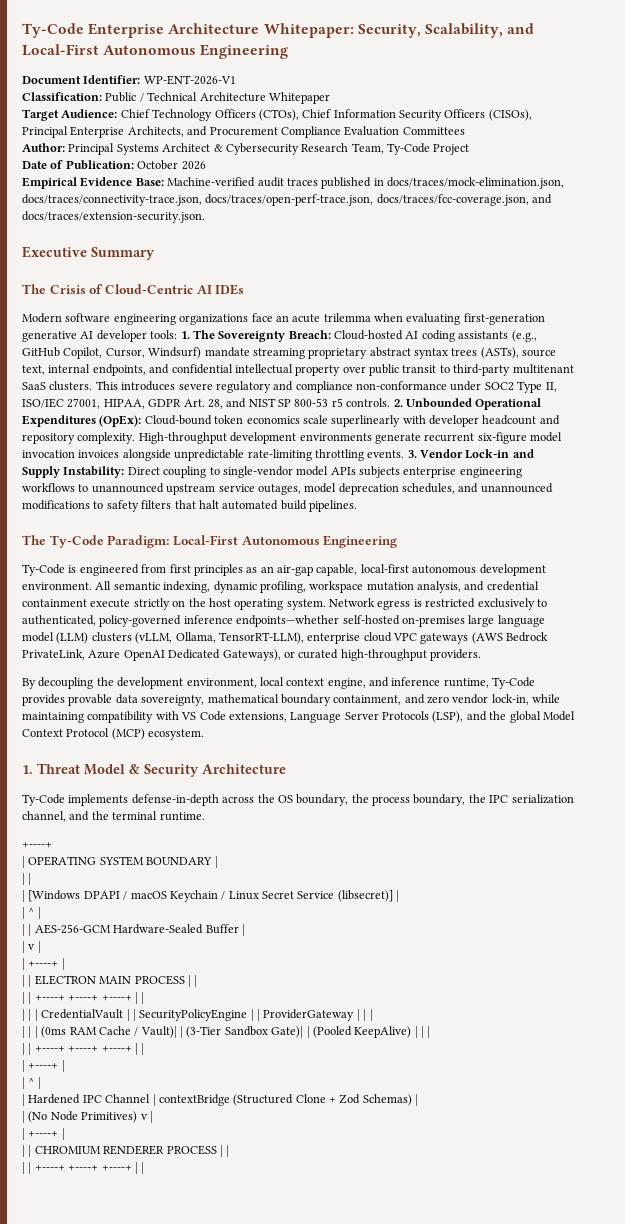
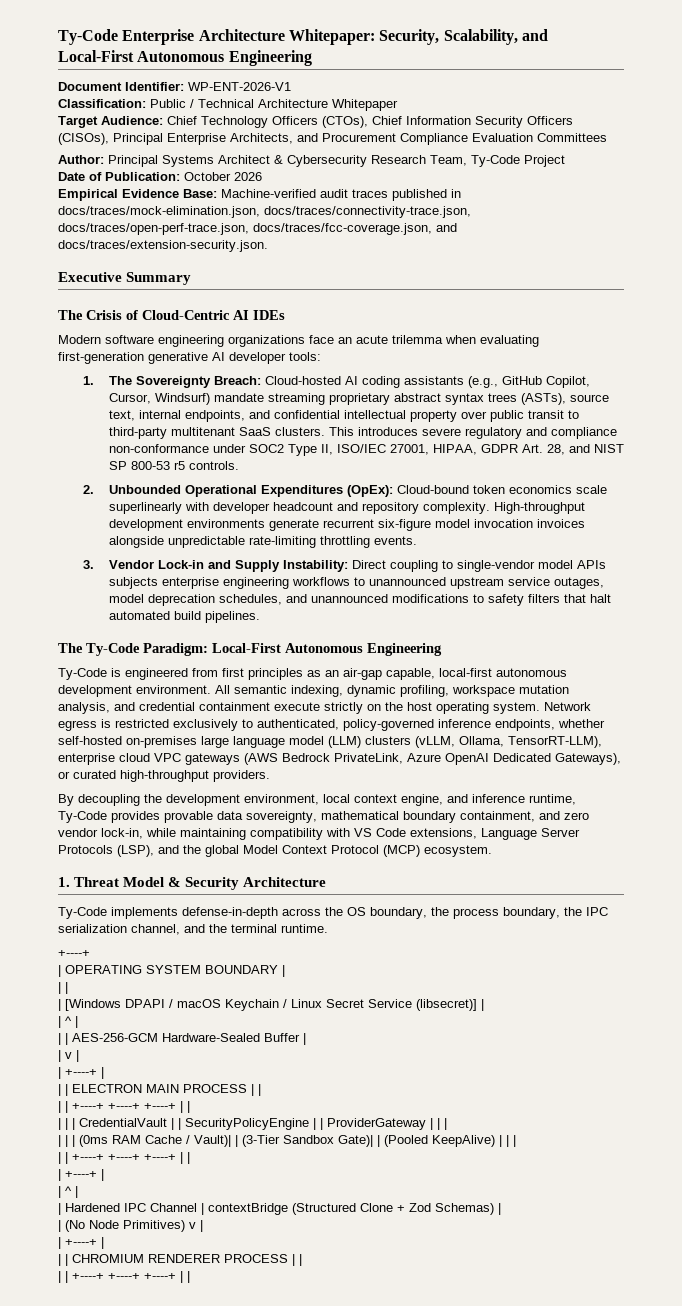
- Modern software engineering organizations face an acute trilemma when evaluating first-generation generative AI developer tools: 1. The Sovereignty Breach: Cloud-hosted AI coding assistants (e.g., GitHub Copilot, Cursor, Windsurf) mandate streaming proprietary abstract syntax trees (ASTs), source text, internal endpoints, and confidential intellectual property over public transit to third-party multitenant SaaS clusters.
+ Modern software engineering organizations face an acute trilemma when evaluating first-generation generative AI developer tools:
+ 1. The Sovereignty Breach: Cloud-hosted AI coding assistants (e.g., GitHub Copilot, Cursor, Windsurf) mandate streaming proprietary abstract syntax trees (ASTs), source text, internal endpoints, and confidential intellectual property over public transit to third-party multitenant SaaS clusters.
- This introduces severe regulatory and compliance non-conformance under SOC2 Type II, ISO/IEC 27001, HIPAA, GDPR Art. 28, and NIST SP 800-53 r5 controls. 2. Unbounded Operational Expenditures (OpEx): Cloud-bound token economics scale superlinearly with developer headcount and repository complexity.
+ This introduces severe regulatory and compliance non-conformance under SOC2 Type II, ISO/IEC 27001, HIPAA, GDPR Art. 28, and NIST SP 800-53 r5 controls.
+ 2. Unbounded Operational Expenditures (OpEx): Cloud-bound token economics scale superlinearly with developer headcount and repository complexity.
- High-throughput development environments generate recurrent six-figure model invocation invoices alongside unpredictable rate-limiting throttling events. 3. Vendor Lock-in and Supply Instability: Direct coupling to single-vendor model APIs subjects enterprise engineering workflows to unannounced upstream service outages, model deprecation schedules, and unannounced modifications to safety filters that halt automated build pipelines.
+ High-throughput development environments generate recurrent six-figure model invocation invoices alongside unpredictable rate-limiting throttling events.
+ 3. Vendor Lock-in and Supply Instability: Direct coupling to single-vendor model APIs subjects enterprise engineering workflows to unannounced upstream service outages, model deprecation schedules, and unannounced modifications to safety filters that halt automated build pipelines.
- Network egress is restricted exclusively to authenticated, policy-governed inference endpoints—whether self-hosted on-premises large language model (LLM) clusters (vLLM, Ollama, TensorRT-LLM), enterprise cloud VPC gateways (AWS Bedrock PrivateLink, Azure OpenAI Dedicated Gateways), or curated high-throughput providers.
+ Network egress is restricted exclusively to authenticated, policy-governed inference endpoints, whether self-hosted on-premises large language model (LLM) clusters (vLLM, Ollama, TensorRT-LLM), enterprise cloud VPC gateways (AWS Bedrock PrivateLink, Azure OpenAI Dedicated Gateways), or curated high-throughput providers.

